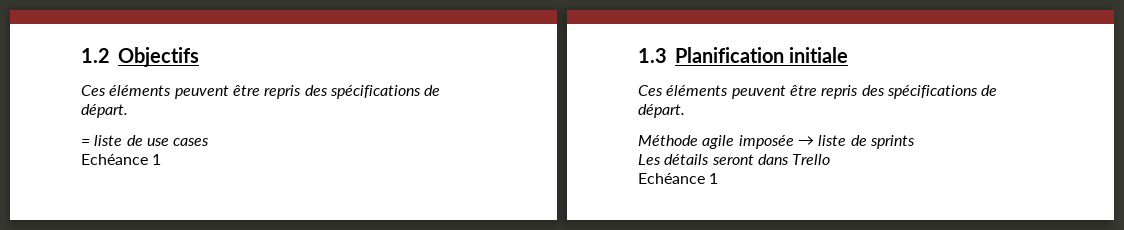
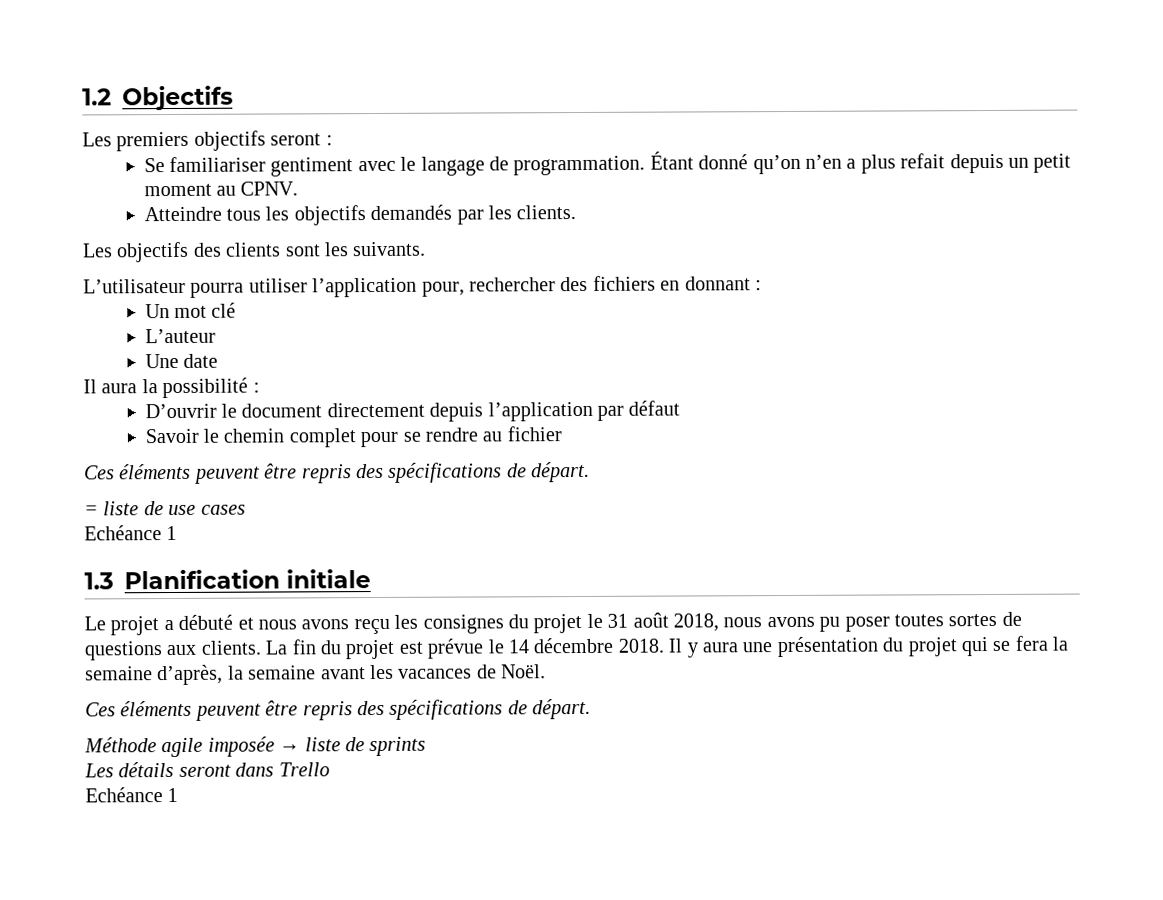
+ Les premiers objectifs seront :
+ Se familiariser gentiment avec le langage de programmation. Étant donné qu’on n’en a plus refait depuis un petit moment au CPNV.
+ Atteindre tous les objectifs demandés par les clients.
+ Les objectifs des clients sont les suivants.
+ L’utilisateur pourra utiliser l’application pour, rechercher des fichiers en donnant :
+ Un mot clé
+ L’auteur
+ Une date
+ Il aura la possibilité :
+ D’ouvrir le document directement depuis l’application par défaut
+ Savoir le chemin complet pour se rendre au fichier
+ Le projet a débuté et nous avons reçu les consignes du projet le 31 août 2018, nous avons pu poser toutes sortes de questions aux clients. La fin du projet est prévue le 14 décembre 2018. Il y aura une présentation du projet qui se fera la semaine d’après, la semaine avant les vacances de Noël.

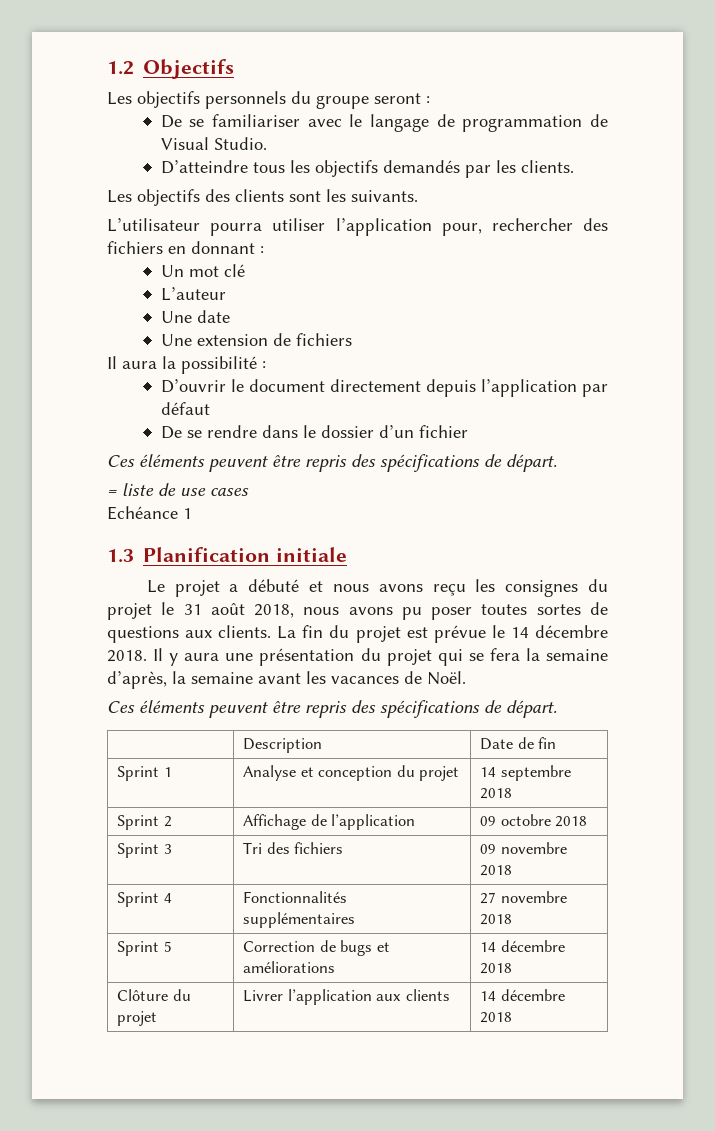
- Les premiers objectifs seront :
+ Les objectifs personnels du groupe seront :
- Se familiariser gentiment avec le langage de programmation. Étant donné qu’on n’en a plus refait depuis un petit moment au CPNV.
- Atteindre tous les objectifs demandés par les clients.
+ De se familiariser avec le langage de programmation de Visual Studio.
+ D’atteindre tous les objectifs demandés par les clients.
+ Une extension de fichiers
- Savoir le chemin complet pour se rendre au fichier
+ De se rendre dans le dossier d’un fichier
- Méthode agile imposée → liste de sprints
- Les détails seront dans Trello
- Echéance 1
+ | Description | Date de fin
+ Sprint 1 | Analyse et conception du projet | 14 septembre 2018
+ Sprint 2 | Affichage de l’application | 09 octobre 2018
+ Sprint 3 | Tri des fichiers | 09 novembre 2018
+ Sprint 4 | Fonctionnalités supplémentaires | 27 novembre 2018
+ Sprint 5 | Correction de bugs et améliorations | 14 décembre 2018
+ Clôture du projet | Livrer l’application aux clients | 14 décembre 2018

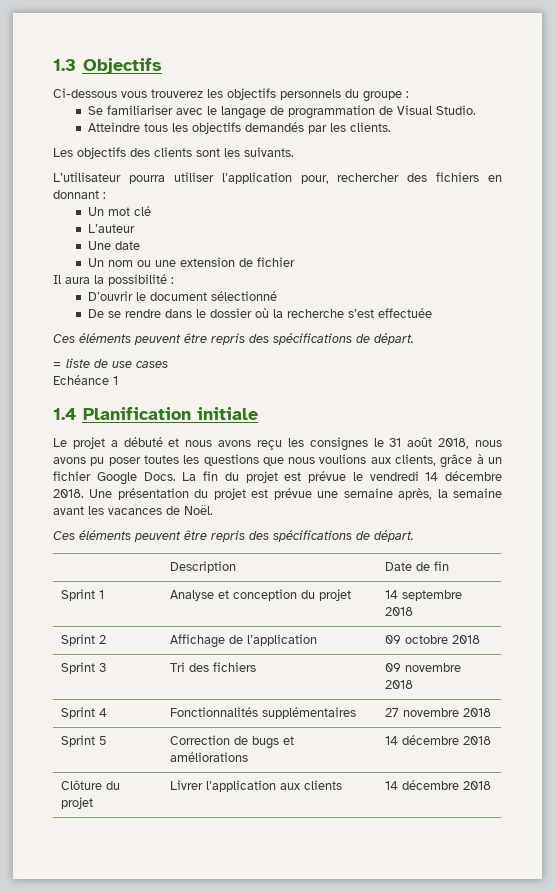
- 1.2 Objectifs
+ 1.3 Objectifs
- Les objectifs personnels du groupe seront :
- De se familiariser avec le langage de programmation de Visual Studio.
+ Ci-dessous vous trouverez les objectifs personnels du groupe :
+ Se familiariser avec le langage de programmation de Visual Studio.
- D’atteindre tous les objectifs demandés par les clients.
+ Atteindre tous les objectifs demandés par les clients.
- Une extension de fichiers
+ Un nom ou une extension de fichier
- D’ouvrir le document directement depuis l’application par défaut
+ D’ouvrir le document sélectionné
- De se rendre dans le dossier d’un fichier
+ De se rendre dans le dossier où la recherche s’est effectuée
- 1.3 Planification initiale
+ 1.4 Planification initiale
- Le projet a débuté et nous avons reçu les consignes du projet le 31 août 2018, nous avons pu poser toutes sortes de questions aux clients.
+ Le projet a débuté et nous avons reçu les consignes le 31 août 2018, nous avons pu poser toutes les questions que nous voulions aux clients, grâce à un fichier Google Docs.
- La fin du projet est prévue le 14 décembre 2018.
+ La fin du projet est prévue le vendredi 14 décembre 2018.
- Il y aura une présentation du projet qui se fera la semaine d’après, la semaine avant les vacances de Noël.
+ Une présentation du projet est prévue une semaine après, la semaine avant les vacances de Noël.

